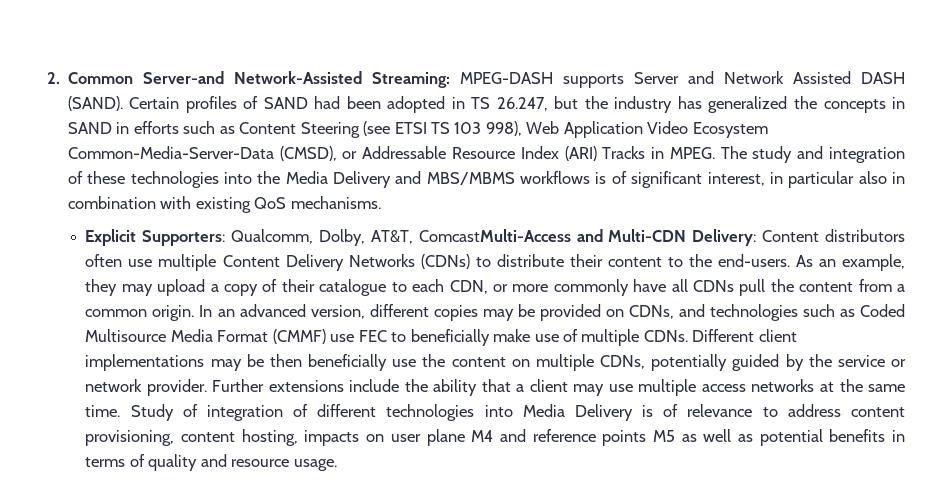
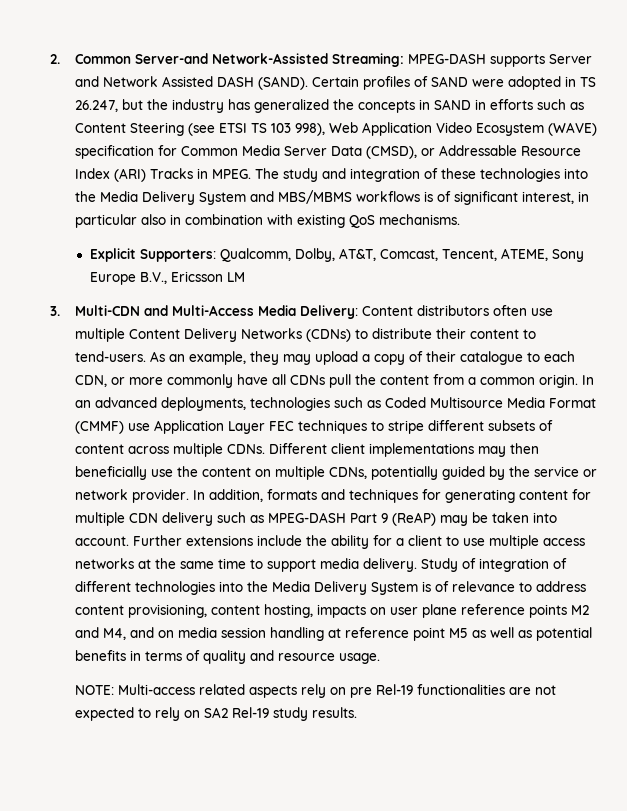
- Certain profiles of SAND had been adopted in TS 26.247, but the industry has generalized the concepts in SAND in efforts such as Content Steering (see ETSI TS 103 998), Web Application Video Ecosystem Common-Media-Server-Data (CMSD), or Addressable Resource Index (ARI) Tracks in MPEG.
+ Certain profiles of SAND were adopted in TS 26.247, but the industry has generalized the concepts in SAND in efforts such as Content Steering (see ETSI TS 103 998), Web Application Video Ecosystem (WAVE) specification for Common Media Server Data (CMSD), or Addressable Resource Index (ARI) Tracks in MPEG.
- The study and integration of these technologies into the Media Delivery and MBS/MBMS workflows is of significant interest, in particular also in combination with existing QoS mechanisms.
+ The study and integration of these technologies into the Media Delivery System and MBS/MBMS workflows is of significant interest, in particular also in combination with existing QoS mechanisms.
- Explicit Supporters: Qualcomm, Dolby, AT&T, ComcastMulti-Access and Multi-CDN Delivery: Content distributors often use multiple Content Delivery Networks (CDNs) to distribute their content to the end-users.
+ Explicit Supporters: Qualcomm, Dolby, AT&T, Comcast, Tencent, ATEME, Sony Europe B.V., Ericsson LM
+ 3. Multi-CDN and Multi-Access Media Delivery: Content distributors often use multiple Content Delivery Networks (CDNs) to distribute their content to tend-users.
- In an advanced version, different copies may be provided on CDNs, and technologies such as Coded Multisource Media Format (CMMF) use FEC to beneficially make use of multiple CDNs.
+ In an advanced deployments, technologies such as Coded Multisource Media Format (CMMF) use Application Layer FEC techniques to stripe different subsets of content across multiple CDNs.
- Different client implementations may be then beneficially use the content on multiple CDNs, potentially guided by the service or network provider.
+ Different client implementations may then beneficially use the content on multiple CDNs, potentially guided by the service or network provider.
+ In addition, formats and techniques for generating content for multiple CDN delivery such as MPEG-DASH Part 9 (ReAP) may be taken into account.
- Further extensions include the ability that a client may use multiple access networks at the same time.
+ Further extensions include the ability for a client to use multiple access networks at the same time to support media delivery.
- Study of integration of different technologies into Media Delivery is of relevance to address content provisioning, content hosting, impacts on user plane M4 and reference points M5 as well as potential benefits in terms of quality and resource usage.
+ Study of integration of different technologies into the Media Delivery System is of relevance to address content provisioning, content hosting, impacts on user plane reference points M2 and M4, and on media session handling at reference point M5 as well as potential benefits in terms of quality and resource usage.
+ NOTE: Multi-access related aspects rely on pre Rel-19 functionalities are not expected to rely on SA2 Rel-19 study results.

